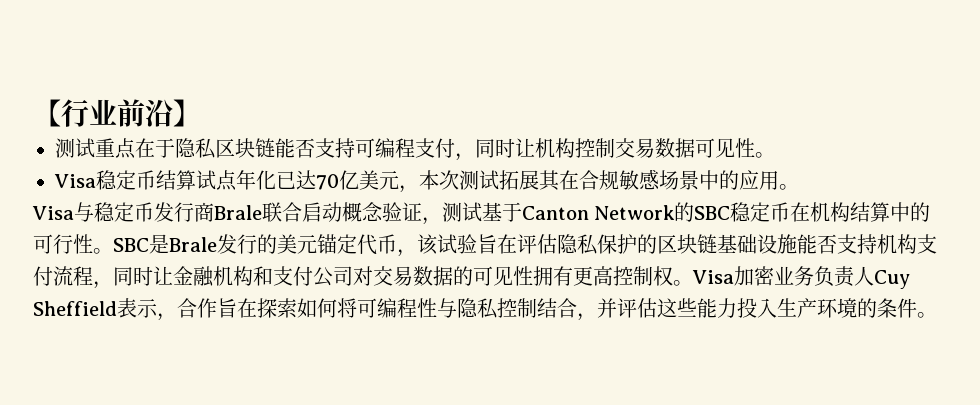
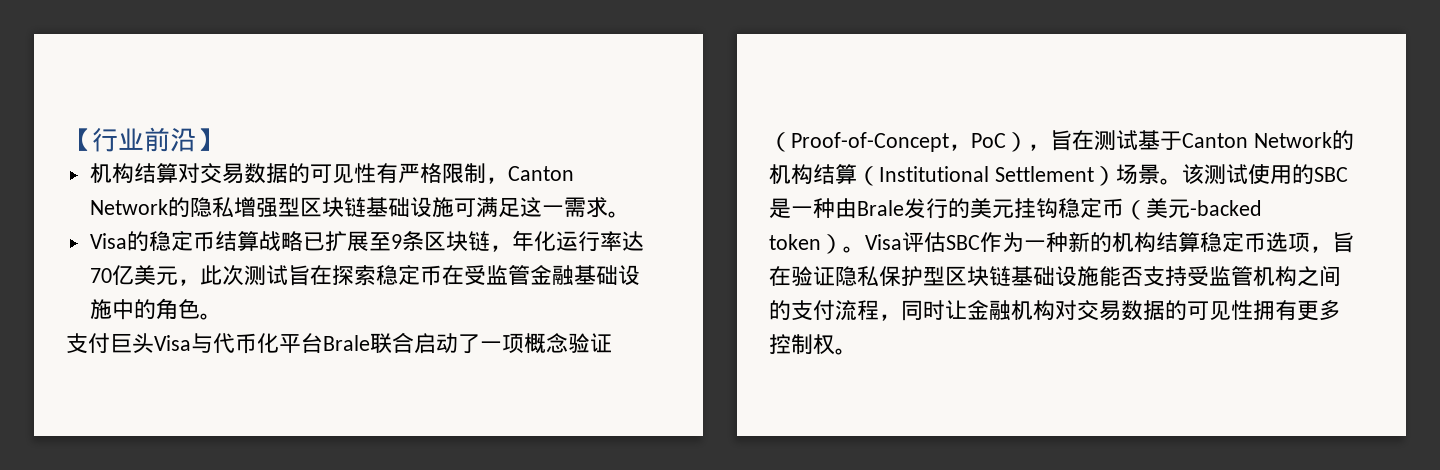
- 测试重点在于隐私区块链能否支持可编程支付，同时让机构控制交易数据可见性。
- Visa稳定币结算试点年化已达70亿美元，本次测试拓展其在合规敏感场景中的应用。
- Visa与稳定币发行商Brale联合启动概念验证，测试基于Canton Network的SBC稳定币在机构结算中的可行性。SBC是Brale发行的美元锚定代币，该试验旨在评估隐私保护的区块链基础设施能否支持机构支付流程，同时让金融机构和支付公司对交易数据的可见性拥有更高控制权。Visa加密业务负责人Cuy Sheffield表示，合作旨在探索如何将可编程性与隐私控制结合，并评估这些能力投入生产环境的条件。
+ 机构结算对交易数据的可见性有严格限制，Canton Network的隐私增强型区块链基础设施可满足这一需求。
+ Visa的稳定币结算战略已扩展至9条区块链，年化运行率达70亿美元，此次测试旨在探索稳定币在受监管金融基础设施中的角色。
+ 支付巨头Visa与代币化平台Brale联合启动了一项概念验证（Proof-of-Concept，PoC），旨在测试基于Canton Network的机构结算（Institutional Settlement）场景。该测试使用的SBC是一种由Brale发行的美元挂钩稳定币（美元-backed token）。Visa评估SBC作为一种新的机构结算稳定币选项，旨在验证隐私保护型区块链基础设施能否支持受监管机构之间的支付流程，同时让金融机构对交易数据的可见性拥有更多控制权。

